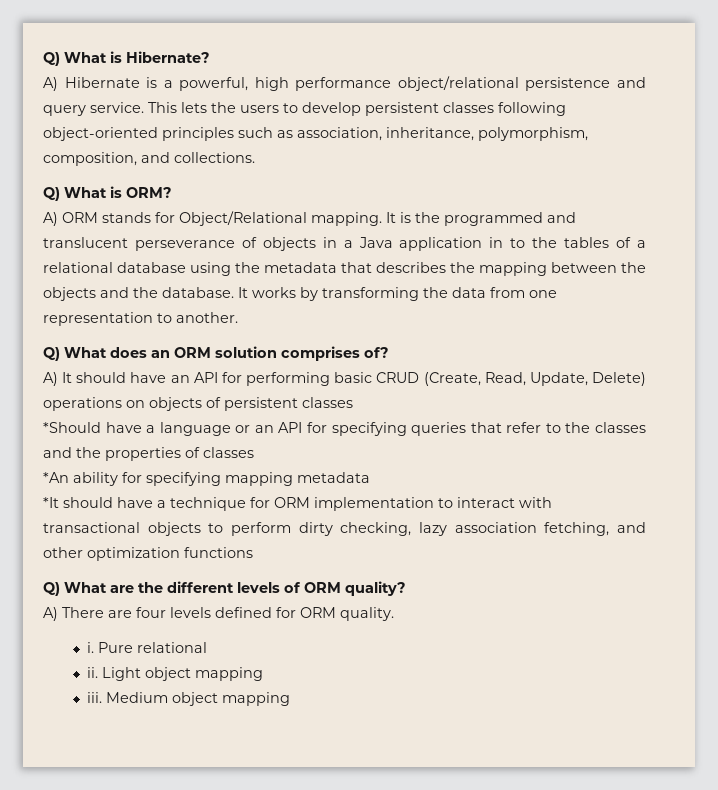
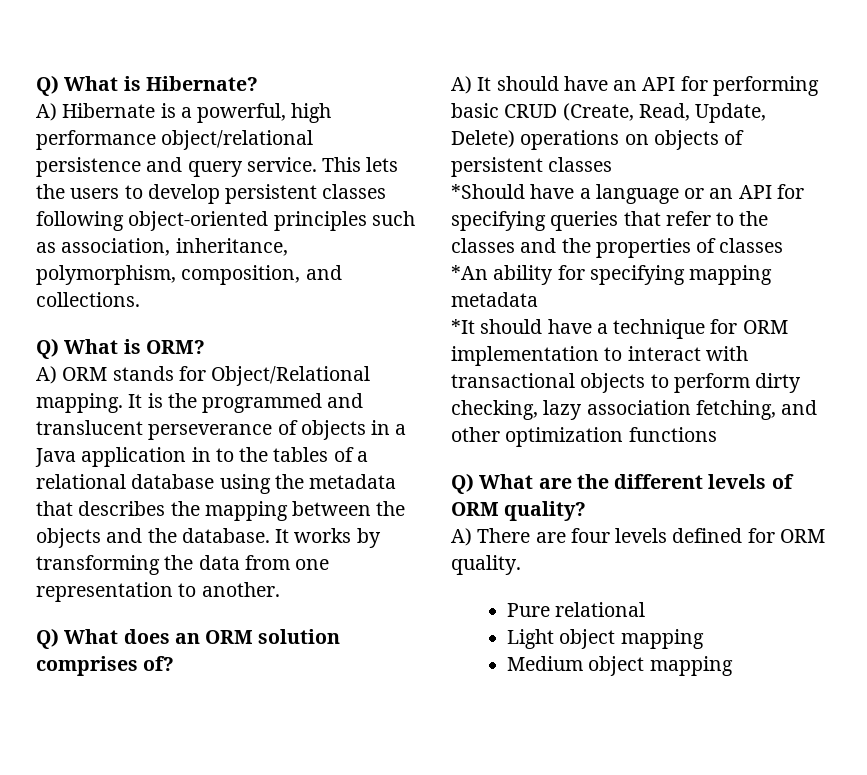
- i.
- ii.
- iii.

